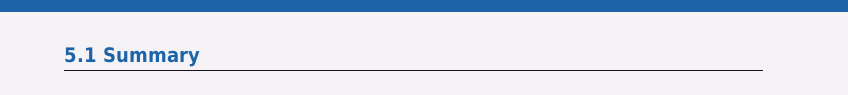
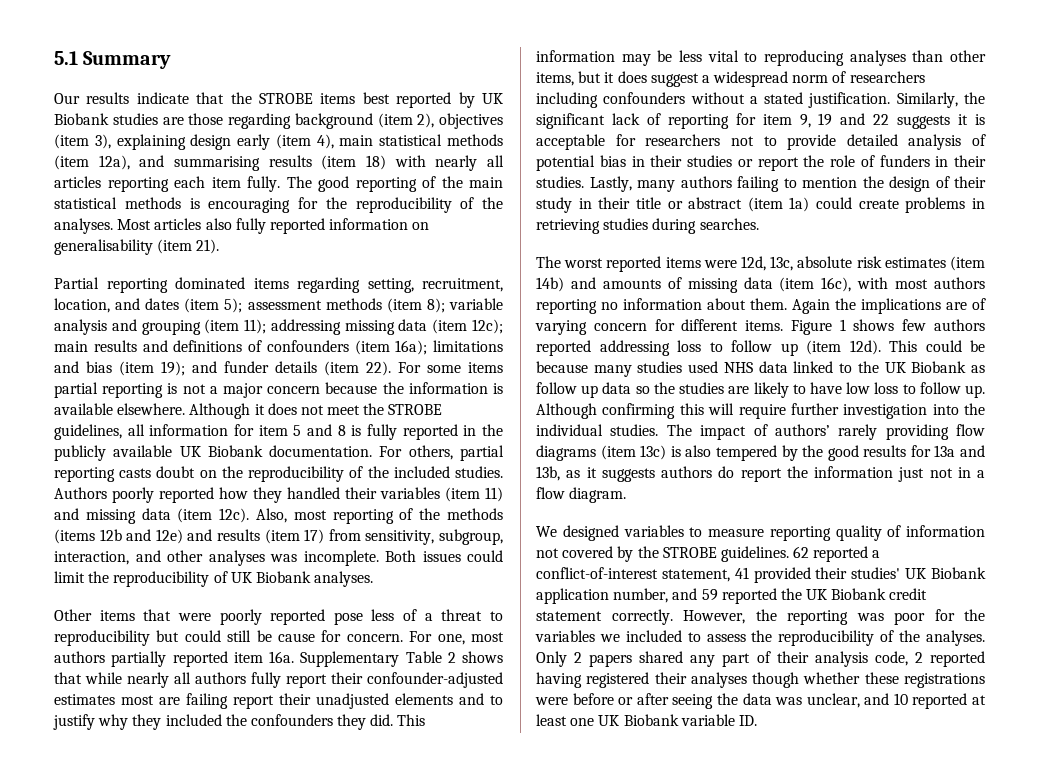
+ Our results indicate that the STROBE items best reported by UK Biobank studies are those regarding background (item 2), objectives (item 3), explaining design early (item 4), main statistical methods (item 12a), and summarising results (item 18) with nearly all articles reporting each item fully. The good reporting of the main statistical methods is encouraging for the reproducibility of the analyses. Most articles also fully reported information on generalisability (item 21).
+ Partial reporting dominated items regarding setting, recruitment, location, and dates (item 5); assessment methods (item 8); variable analysis and grouping (item 11); addressing missing data (item 12c); main results and definitions of confounders (item 16a); limitations and bias (item 19); and funder details (item 22). For some items partial reporting is not a major concern because the information is available elsewhere. Although it does not meet the STROBE guidelines, all information for item 5 and 8 is fully reported in the publicly available UK Biobank documentation. For others, partial reporting casts doubt on the reproducibility of the included studies. Authors poorly reported how they handled their variables (item 11) and missing data (item 12c). Also, most reporting of the methods (items 12b and 12e) and results (item 17) from sensitivity, subgroup, interaction, and other analyses was incomplete. Both issues could limit the reproducibility of UK Biobank analyses.
+ Other items that were poorly reported pose less of a threat to reproducibility but could still be cause for concern. For one, most authors partially reported item 16a. Supplementary Table 2 shows that while nearly all authors fully report their confounder-adjusted estimates most are failing report their unadjusted elements and to justify why they included the confounders they did. This information may be less vital to reproducing analyses than other items, but it does suggest a widespread norm of researchers including confounders without a stated justification. Similarly, the significant lack of reporting for item 9, 19 and 22 suggests it is acceptable for researchers not to provide detailed analysis of potential bias in their studies or report the role of funders in their studies. Lastly, many authors failing to mention the design of their study in their title or abstract (item 1a) could create problems in retrieving studies during searches.
+ The worst reported items were 12d, 13c, absolute risk estimates (item 14b) and amounts of missing data (item 16c), with most authors reporting no information about them. Again the implications are of varying concern for different items. Figure 1 shows few authors reported addressing loss to follow up (item 12d). This could be because many studies used NHS data linked to the UK Biobank as follow up data so the studies are likely to have low loss to follow up. Although confirming this will require further investigation into the individual studies. The impact of authors’ rarely providing flow diagrams (item 13c) is also tempered by the good results for 13a and 13b, as it suggests authors do report the information just not in a flow diagram.
+ We designed variables to measure reporting quality of information not covered by the STROBE guidelines. 62 reported a conflict-of-interest statement, 41 provided their studies' UK Biobank application number, and 59 reported the UK Biobank credit statement correctly. However, the reporting was poor for the variables we included to assess the reproducibility of the analyses. Only 2 papers shared any part of their analysis code, 2 reported having registered their analyses though whether these registrations were before or after seeing the data was unclear, and 10 reported at least one UK Biobank variable ID.

